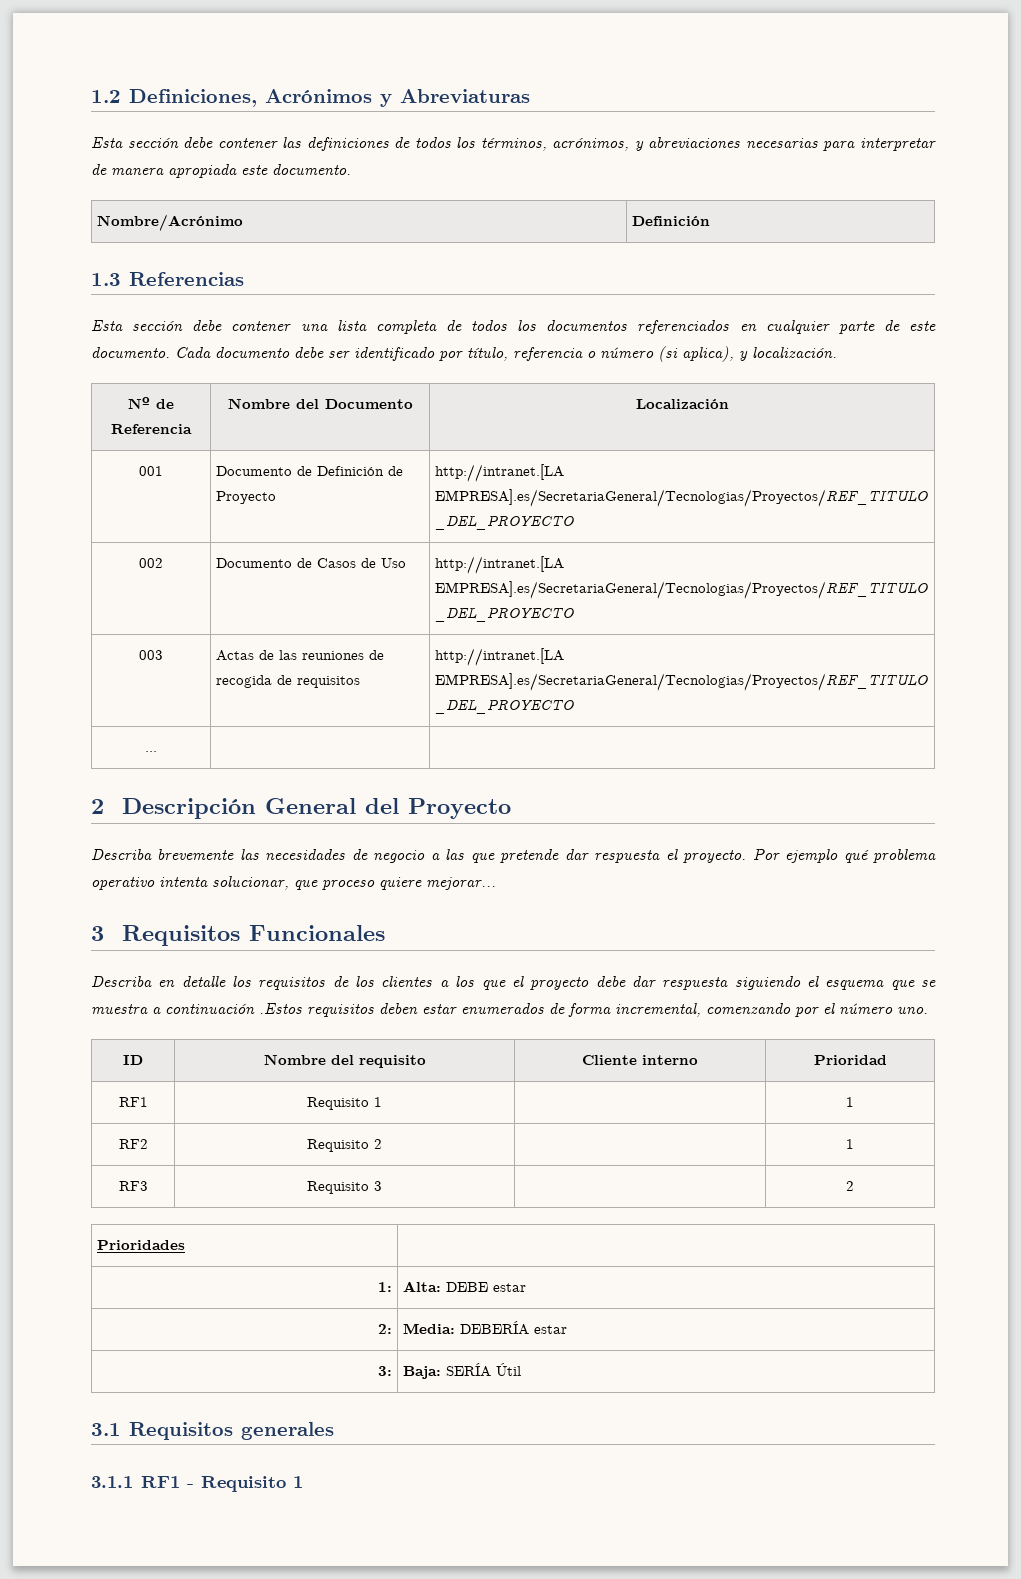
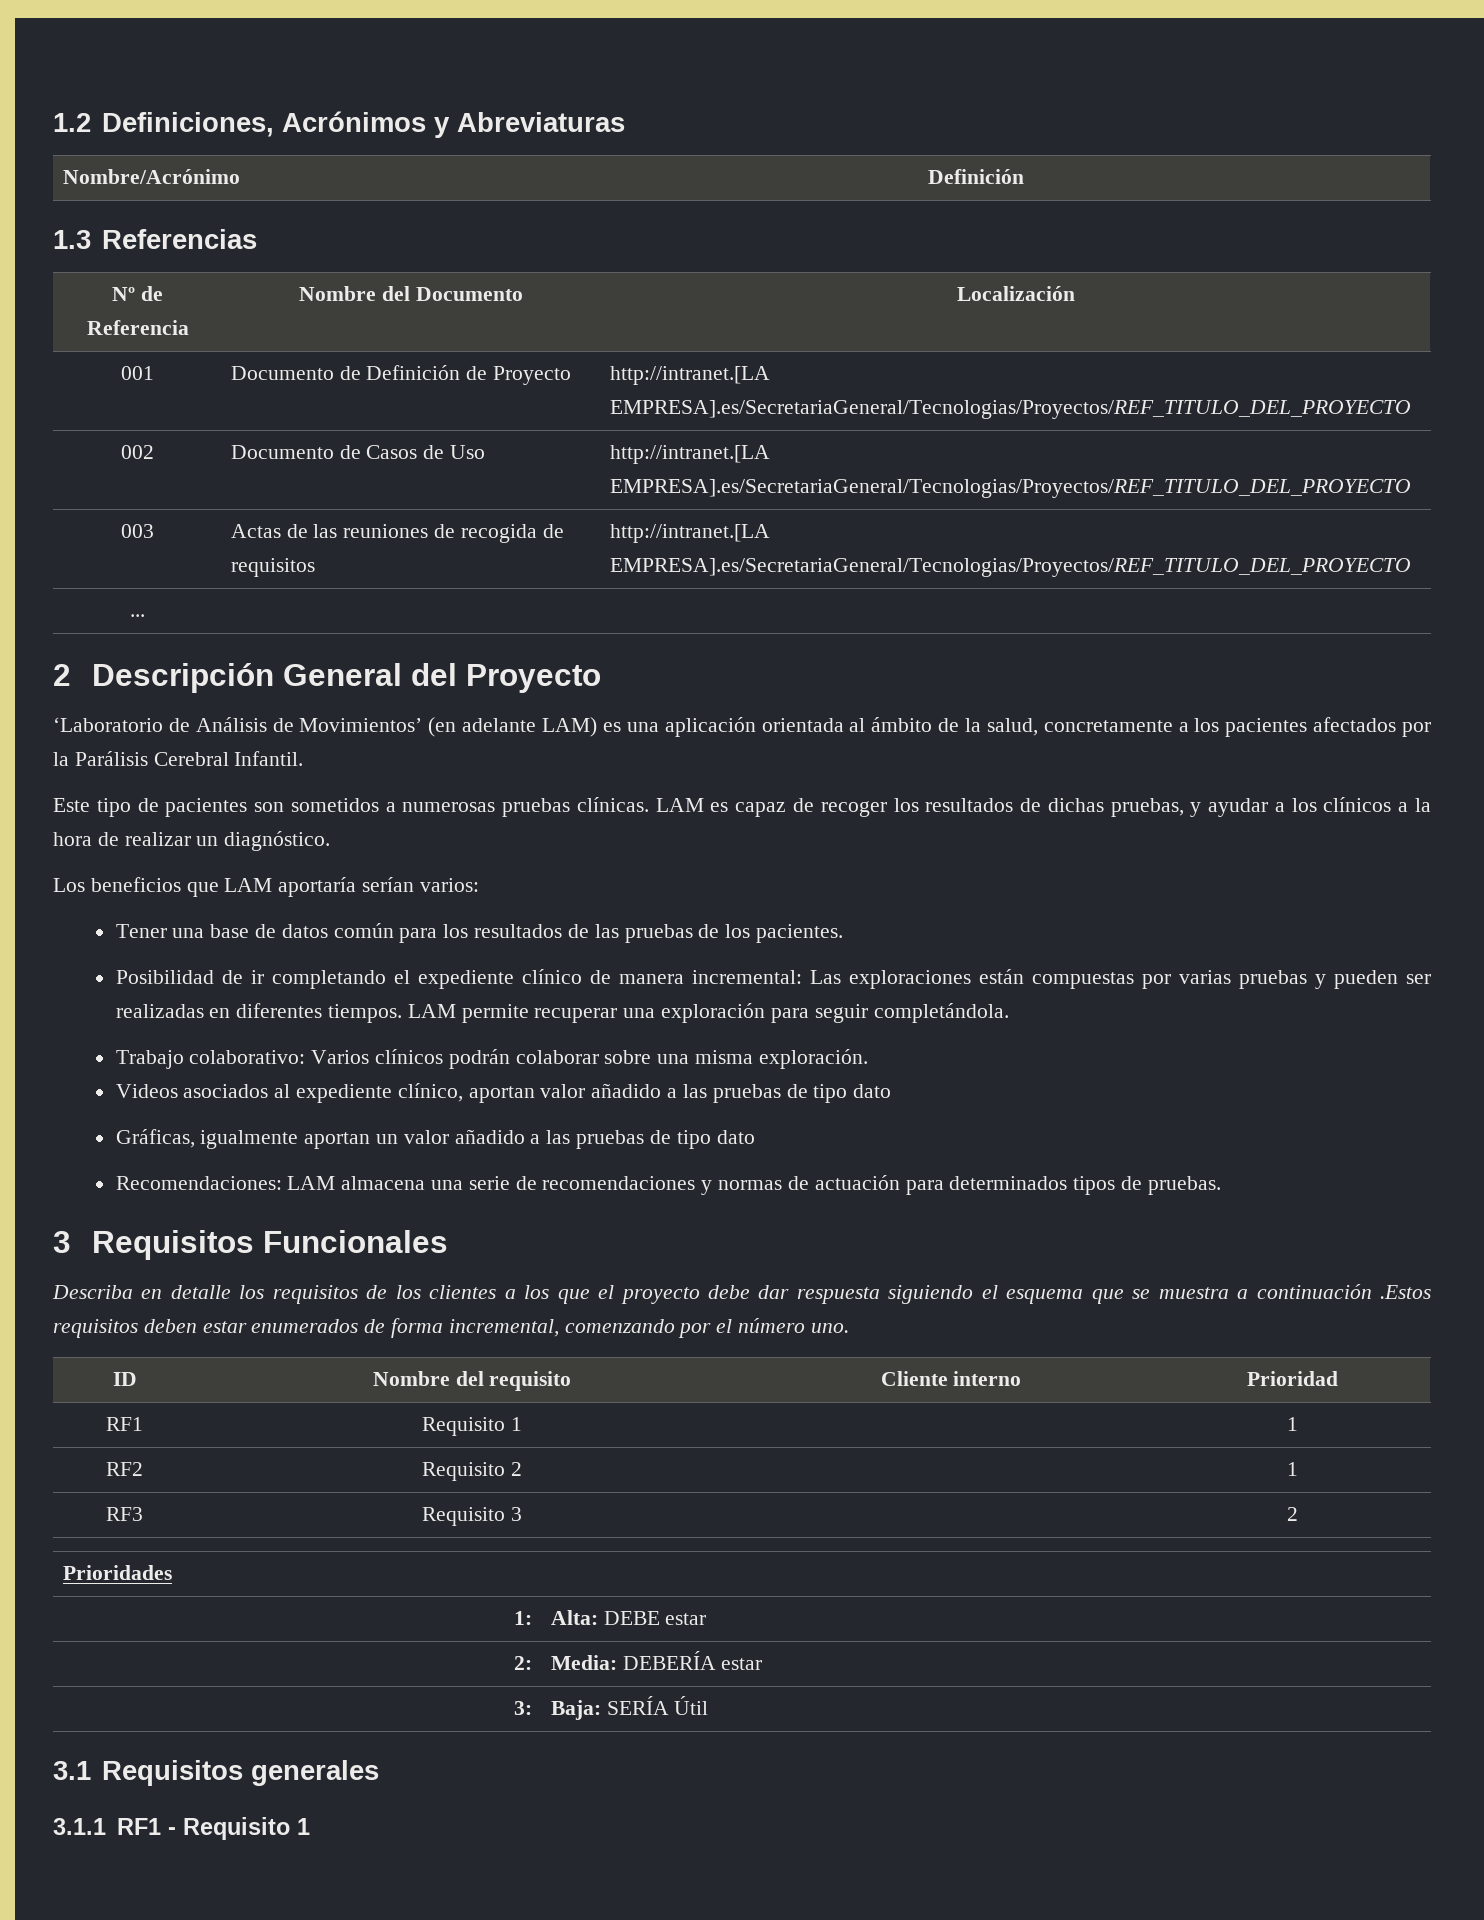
- Esta sección debe contener las definiciones de todos los términos, acrónimos, y abreviaciones necesarias para interpretar de manera apropiada este documento.
  Nombre/Acrónimo | Definición
  1.3 Referencias
- Esta sección debe contener una lista completa de todos los documentos referenciados en cualquier parte de este documento. Cada documento debe ser identificado por título, referencia o número (si aplica), y localización.
- Describa brevemente las necesidades de negocio a las que pretende dar respuesta el proyecto. Por ejemplo qué problema operativo intenta solucionar, que proceso quiere mejorar...
+ ‘Laboratorio de Análisis de Movimientos’ (en adelante LAM) es una aplicación orientada al ámbito de la salud, concretamente a los pacientes afectados por la Parálisis Cerebral Infantil.
+ Este tipo de pacientes son sometidos a numerosas pruebas clínicas. LAM es capaz de recoger los resultados de dichas pruebas, y ayudar a los clínicos a la hora de realizar un diagnóstico.
+ Los beneficios que LAM aportaría serían varios:
+ Tener una base de datos común para los resultados de las pruebas de los pacientes.
+ Posibilidad de ir completando el expediente clínico de manera incremental: Las exploraciones están compuestas por varias pruebas y pueden ser realizadas en diferentes tiempos. LAM permite recuperar una exploración para seguir completándola.
+ Trabajo colaborativo: Varios clínicos podrán colaborar sobre una misma exploración.
+ Videos asociados al expediente clínico, aportan valor añadido a las pruebas de tipo dato
+ Gráficas, igualmente aportan un valor añadido a las pruebas de tipo dato
+ Recomendaciones: LAM almacena una serie de recomendaciones y normas de actuación para determinados tipos de pruebas.

